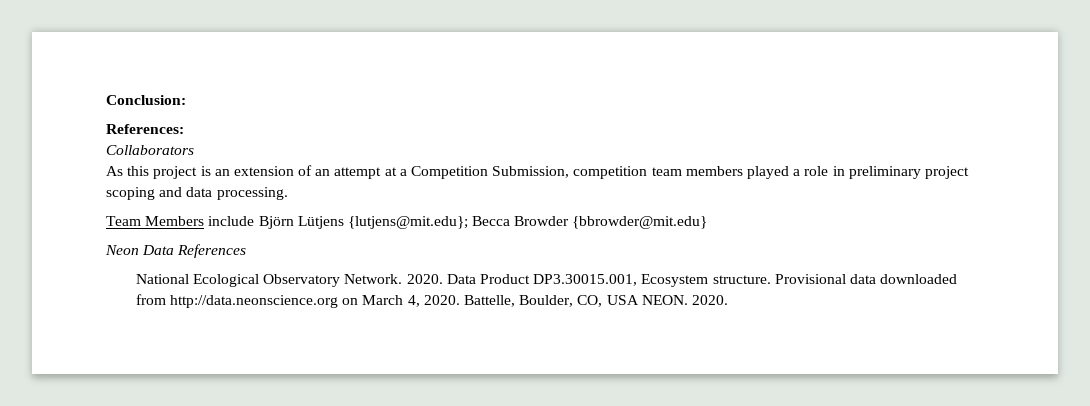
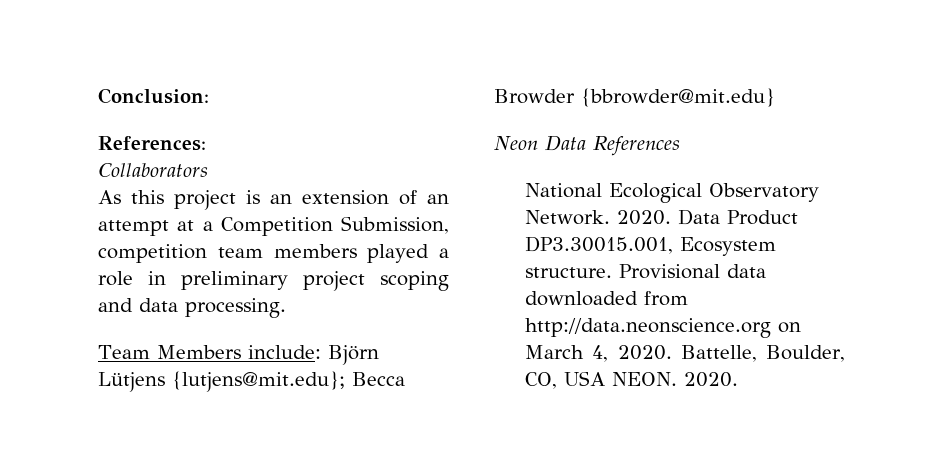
- Team Members include Björn Lütjens {lutjens@mit.edu}; Becca Browder {bbrowder@mit.edu}
+ Team Members include: Björn Lütjens {lutjens@mit.edu}; Becca Browder {bbrowder@mit.edu}

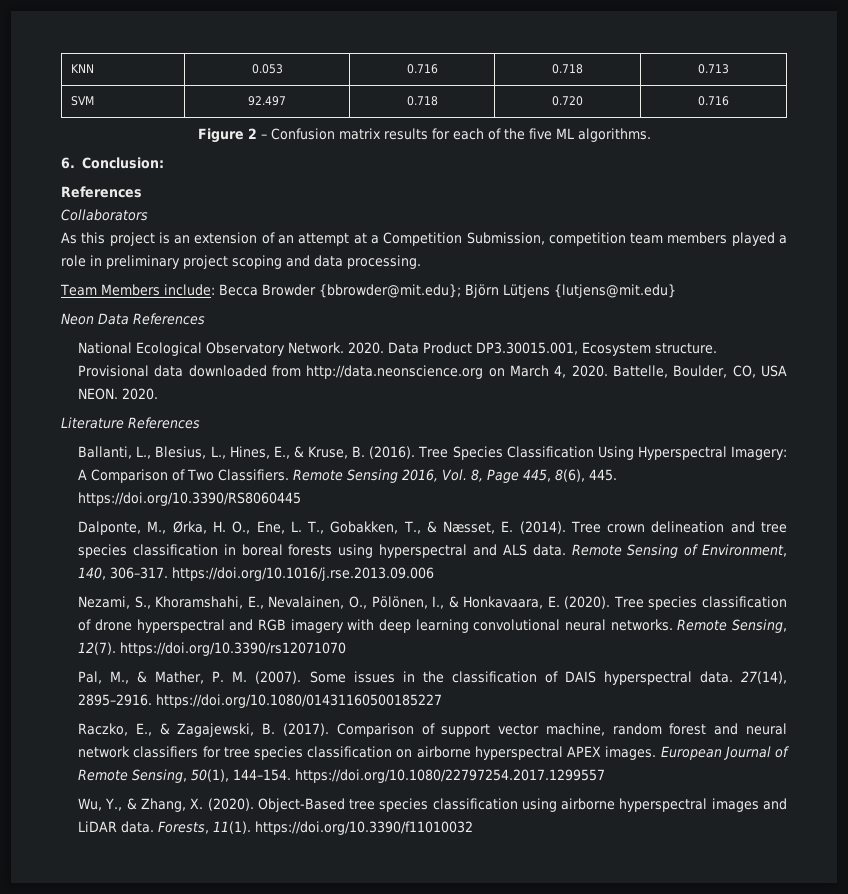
- Conclusion:
- References:
+ KNN | 0.053 | 0.716 | 0.718 | 0.713
+ SVM | 92.497 | 0.718 | 0.720 | 0.716
+ Figure 2 – Confusion matrix results for each of the five ML algorithms.
+ 6. Conclusion:
+ References
- Team Members include: Björn Lütjens {lutjens@mit.edu}; Becca Browder {bbrowder@mit.edu}
+ Team Members include: Becca Browder {bbrowder@mit.edu}; Björn Lütjens {lutjens@mit.edu}
+ Literature References
+ Ballanti, L., Blesius, L., Hines, E., & Kruse, B. (2016). Tree Species Classification Using Hyperspectral Imagery: A Comparison of Two Classifiers. Remote Sensing 2016, Vol. 8, Page 445, 8(6), 445. https://doi.org/10.3390/RS8060445
+ Dalponte, M., Ørka, H. O., Ene, L. T., Gobakken, T., & Næsset, E. (2014). Tree crown delineation and tree species classification in boreal forests using hyperspectral and ALS data. Remote Sensing of Environment, 140, 306–317. https://doi.org/10.1016/j.rse.2013.09.006
+ Nezami, S., Khoramshahi, E., Nevalainen, O., Pölönen, I., & Honkavaara, E. (2020). Tree species classification of drone hyperspectral and RGB imagery with deep learning convolutional neural networks. Remote Sensing, 12(7). https://doi.org/10.3390/rs12071070
+ Pal, M., & Mather, P. M. (2007). Some issues in the classification of DAIS hyperspectral data. 27(14), 2895–2916. https://doi.org/10.1080/01431160500185227
+ Raczko, E., & Zagajewski, B. (2017). Comparison of support vector machine, random forest and neural network classifiers for tree species classification on airborne hyperspectral APEX images. European Journal of Remote Sensing, 50(1), 144–154. https://doi.org/10.1080/22797254.2017.1299557
+ Wu, Y., & Zhang, X. (2020). Object-Based tree species classification using airborne hyperspectral images and LiDAR data. Forests, 11(1). https://doi.org/10.3390/f11010032

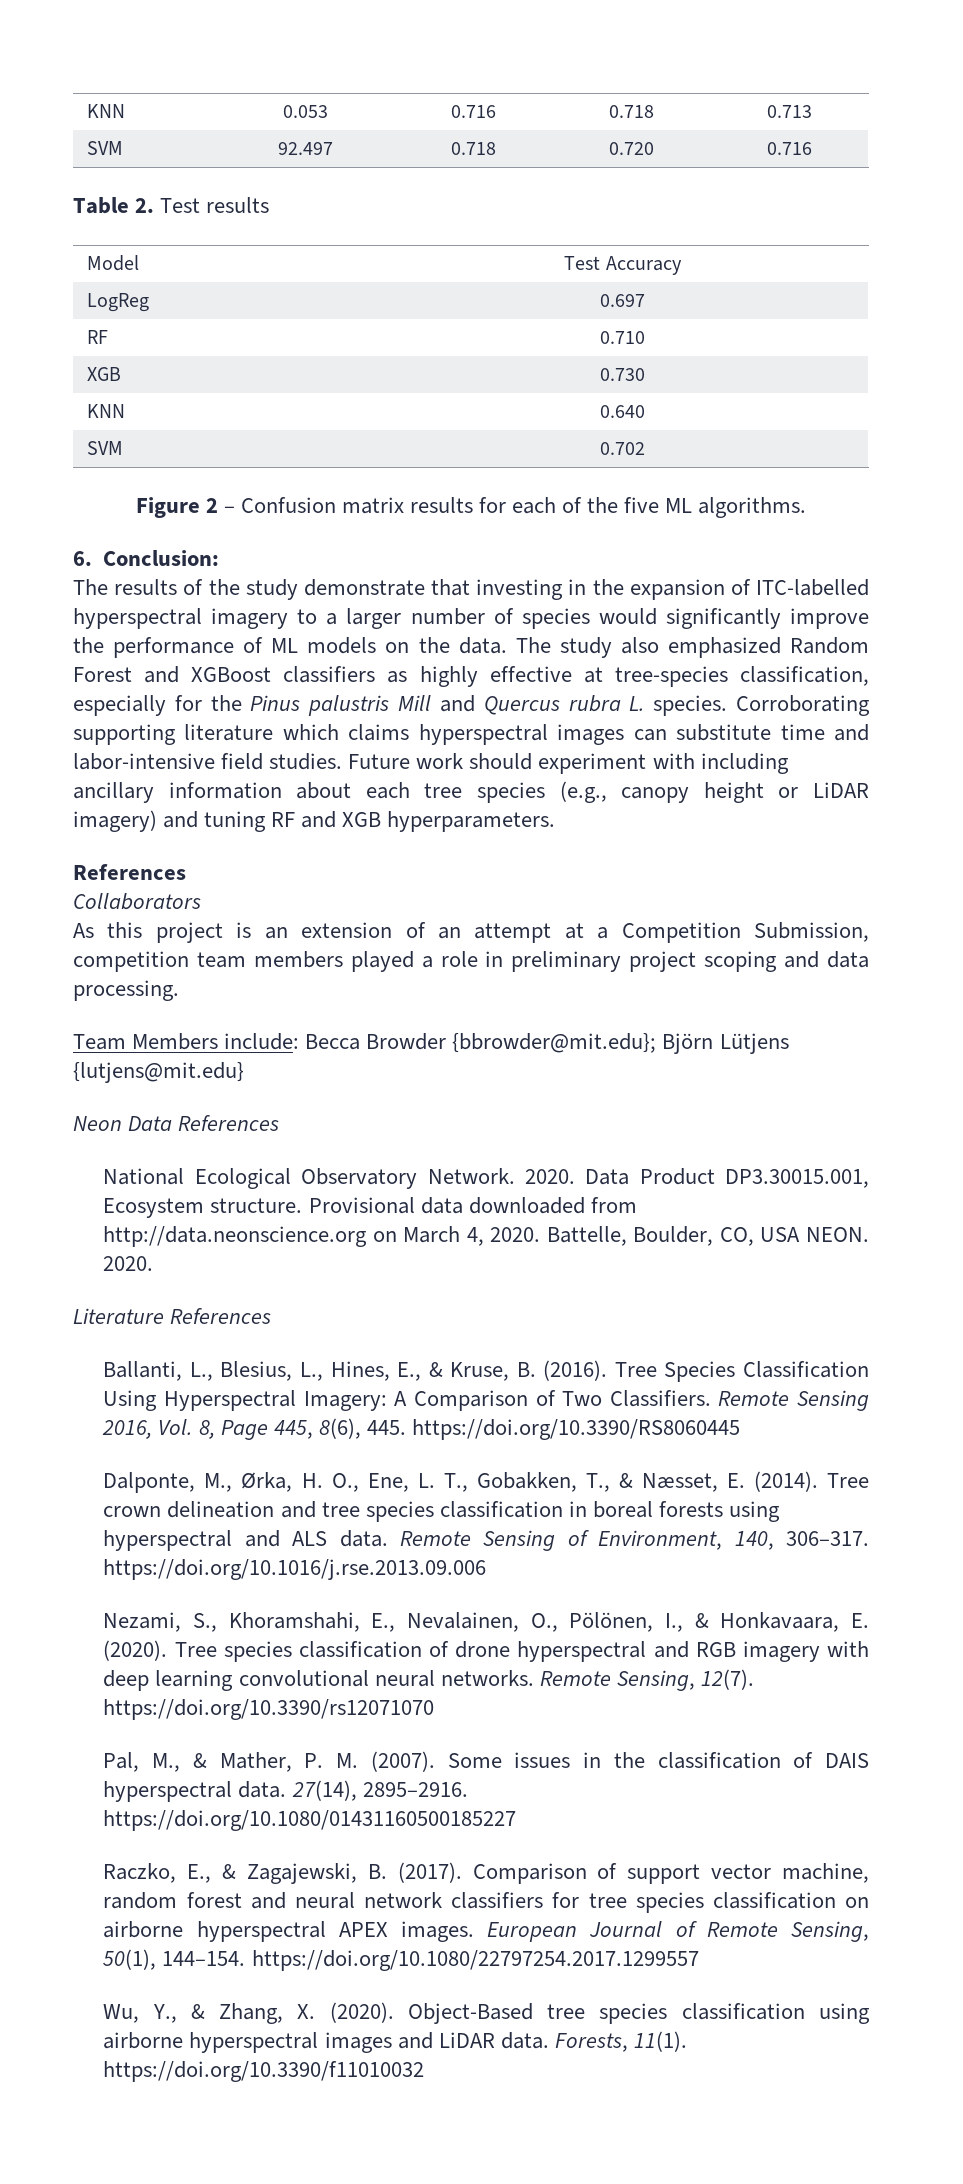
+ Table 2. Test results
+ Model | Test Accuracy
+ LogReg | 0.697
+ RF | 0.710
+ XGB | 0.730
+ KNN | 0.640
+ SVM | 0.702
+ The results of the study demonstrate that investing in the expansion of ITC-labelled hyperspectral imagery to a larger number of species would significantly improve the performance of ML models on the data. The study also emphasized Random Forest and XGBoost classifiers as highly effective at tree-species classification, especially for the Pinus palustris Mill and Quercus rubra L. species. Corroborating supporting literature which claims hyperspectral images can substitute time and labor-intensive field studies. Future work should experiment with including ancillary information about each tree species (e.g., canopy height or LiDAR imagery) and tuning RF and XGB hyperparameters.

